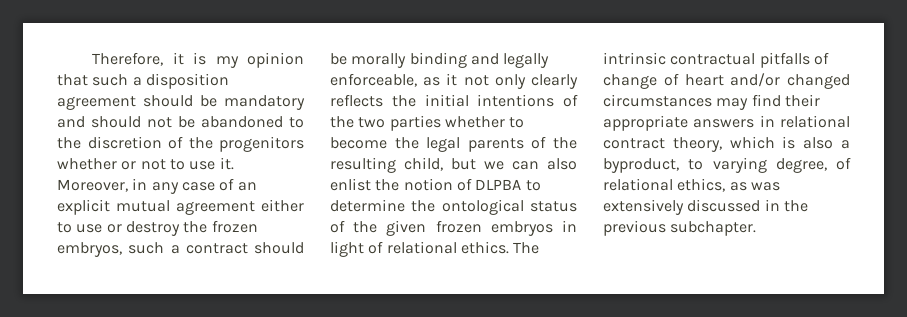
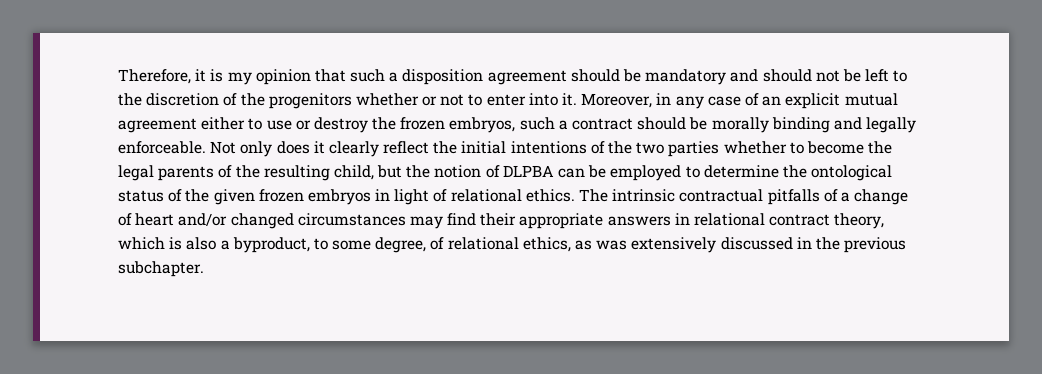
- Therefore, it is my opinion that such a disposition agreement should be mandatory and should not be abandoned to the discretion of the progenitors whether or not to use it.
+ Therefore, it is my opinion that such a disposition agreement should be mandatory and should not be left to the discretion of the progenitors whether or not to enter into it.
- Moreover, in any case of an explicit mutual agreement either to use or destroy the frozen embryos, such a contract should be morally binding and legally enforceable, as it not only clearly reflects the initial intentions of the two parties whether to become the legal parents of the resulting child, but we can also enlist the notion of DLPBA to determine the ontological status of the given frozen embryos in light of relational ethics.
+ Moreover, in any case of an explicit mutual agreement either to use or destroy the frozen embryos, such a contract should be morally binding and legally enforceable. Not only does it clearly reflect the initial intentions of the two parties whether to become the legal parents of the resulting child, but the notion of DLPBA can be employed to determine the ontological status of the given frozen embryos in light of relational ethics.
- The intrinsic contractual pitfalls of change of heart and/or changed circumstances may find their appropriate answers in relational contract theory, which is also a byproduct, to varying degree, of relational ethics, as was extensively discussed in the previous subchapter.
+ The intrinsic contractual pitfalls of a change of heart and/or changed circumstances may find their appropriate answers in relational contract theory, which is also a byproduct, to some degree, of relational ethics, as was extensively discussed in the previous subchapter.

